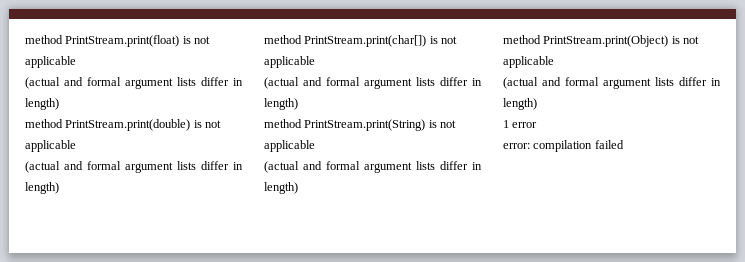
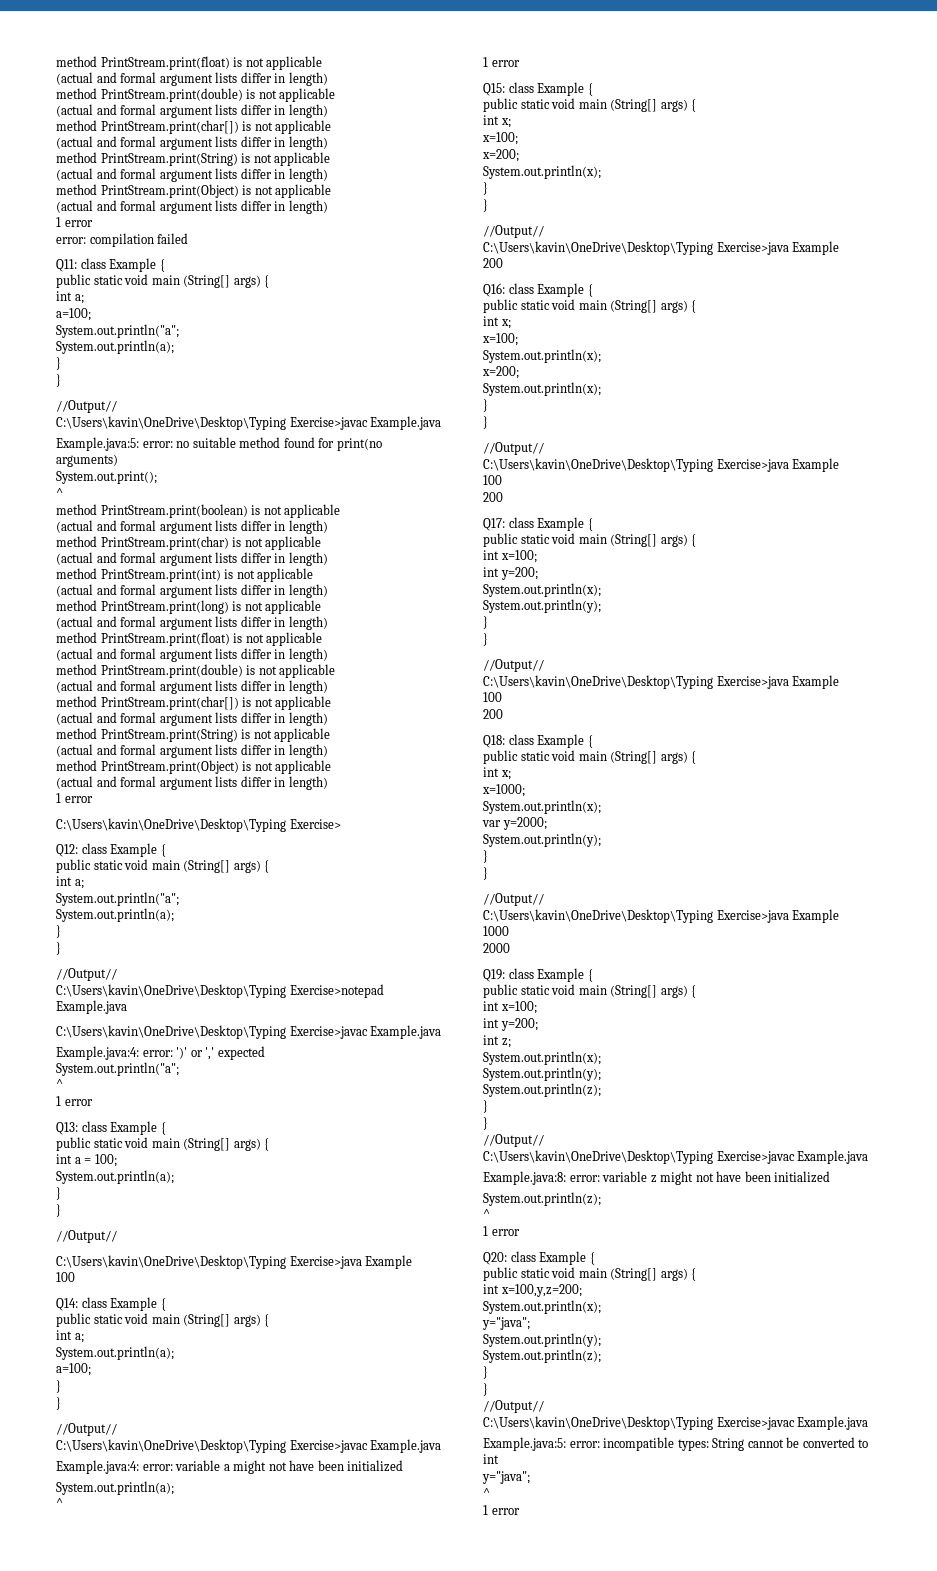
+ Q11: class Example {
+ public static void main (String[] args) {
+ int a;
+ a=100;
+ System.out.println("a";
+ System.out.println(a);
+ }
+ }
+ //Output//
+ C:\Users\kavin\OneDrive\Desktop\Typing Exercise>javac Example.java
+ Example.java:5: error: no suitable method found for print(no arguments)
+ System.out.print();
+ ^
+ method PrintStream.print(boolean) is not applicable
+ (actual and formal argument lists differ in length)
+ method PrintStream.print(char) is not applicable
+ (actual and formal argument lists differ in length)
+ method PrintStream.print(int) is not applicable
+ (actual and formal argument lists differ in length)
+ method PrintStream.print(long) is not applicable
+ (actual and formal argument lists differ in length)
+ method PrintStream.print(float) is not applicable
+ (actual and formal argument lists differ in length)
+ method PrintStream.print(double) is not applicable
+ (actual and formal argument lists differ in length)
+ method PrintStream.print(char[]) is not applicable
+ (actual and formal argument lists differ in length)
+ method PrintStream.print(String) is not applicable
+ (actual and formal argument lists differ in length)
+ method PrintStream.print(Object) is not applicable
+ (actual and formal argument lists differ in length)
+ 1 error
+ C:\Users\kavin\OneDrive\Desktop\Typing Exercise>
+ Q12: class Example {
+ public static void main (String[] args) {
+ int a;
+ System.out.println("a";
+ System.out.println(a);
+ }
+ }
+ //Output//
+ C:\Users\kavin\OneDrive\Desktop\Typing Exercise>notepad Example.java
+ C:\Users\kavin\OneDrive\Desktop\Typing Exercise>javac Example.java
+ Example.java:4: error: ')' or ',' expected
+ System.out.println("a";
+ ^
+ 1 error
+ Q13: class Example {
+ public static void main (String[] args) {
+ int a = 100;
+ System.out.println(a);
+ }
+ }
+ //Output//
+ C:\Users\kavin\OneDrive\Desktop\Typing Exercise>java Example
+ 100
+ Q14: class Example {
+ public static void main (String[] args) {
+ int a;
+ System.out.println(a);
+ a=100;
+ }
+ }
+ //Output//
+ C:\Users\kavin\OneDrive\Desktop\Typing Exercise>javac Example.java
+ Example.java:4: error: variable a might not have been initialized
+ System.out.println(a);
+ ^
+ 1 error
+ Q15: class Example {
+ public static void main (String[] args) {
+ int x;
+ x=100;
+ x=200;
+ System.out.println(x);
+ }
+ }
+ //Output//
+ C:\Users\kavin\OneDrive\Desktop\Typing Exercise>java Example
+ 200
+ Q16: class Example {
+ public static void main (String[] args) {
+ int x;
+ x=100;
+ System.out.println(x);
+ x=200;
+ System.out.println(x);
+ }
+ }
+ //Output//
+ C:\Users\kavin\OneDrive\Desktop\Typing Exercise>java Example
+ 100
+ 200
+ Q17: class Example {
+ public static void main (String[] args) {
+ int x=100;
+ int y=200;
+ System.out.println(x);
+ System.out.println(y);
+ }
+ }
+ //Output//
+ C:\Users\kavin\OneDrive\Desktop\Typing Exercise>java Example
+ 100
+ 200
+ Q18: class Example {
+ public static void main (String[] args) {
+ int x;
+ x=1000;
+ System.out.println(x);
+ var y=2000;
+ System.out.println(y);
+ }
+ }
+ //Output//
+ C:\Users\kavin\OneDrive\Desktop\Typing Exercise>java Example
+ 1000
+ 2000
+ Q19: class Example {
+ public static void main (String[] args) {
+ int x=100;
+ int y=200;
+ int z;
+ System.out.println(x);
+ System.out.println(y);
+ System.out.println(z);
+ }
+ }
+ //Output//
+ C:\Users\kavin\OneDrive\Desktop\Typing Exercise>javac Example.java
+ Example.java:8: error: variable z might not have been initialized
+ System.out.println(z);
+ ^
+ 1 error
+ Q20: class Example {
+ public static void main (String[] args) {
+ int x=100,y,z=200;
+ System.out.println(x);
+ y="java";
+ System.out.println(y);
+ System.out.println(z);
+ }
+ }
+ //Output//
+ C:\Users\kavin\OneDrive\Desktop\Typing Exercise>javac Example.java
+ Example.java:5: error: incompatible types: String cannot be converted to int
+ y="java";
+ ^
+ 1 error

